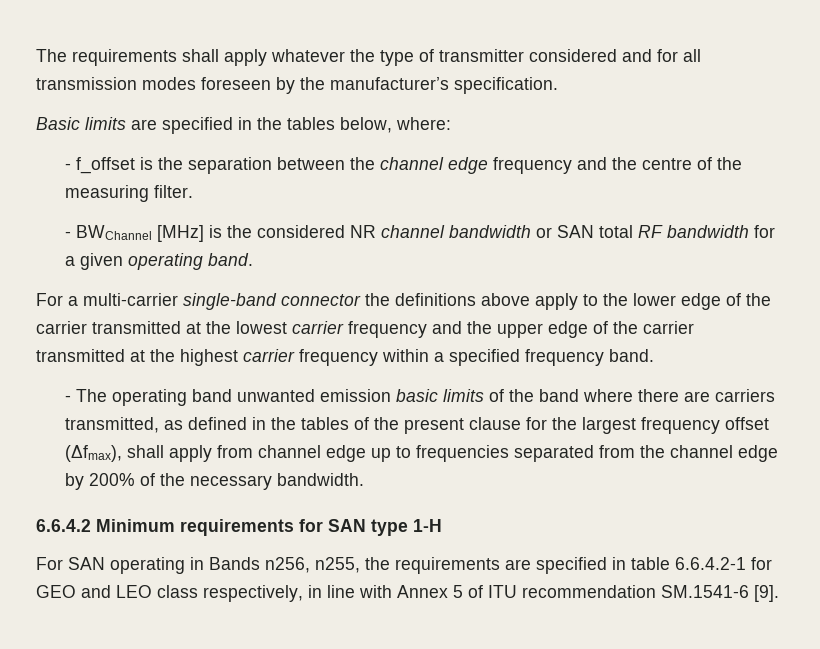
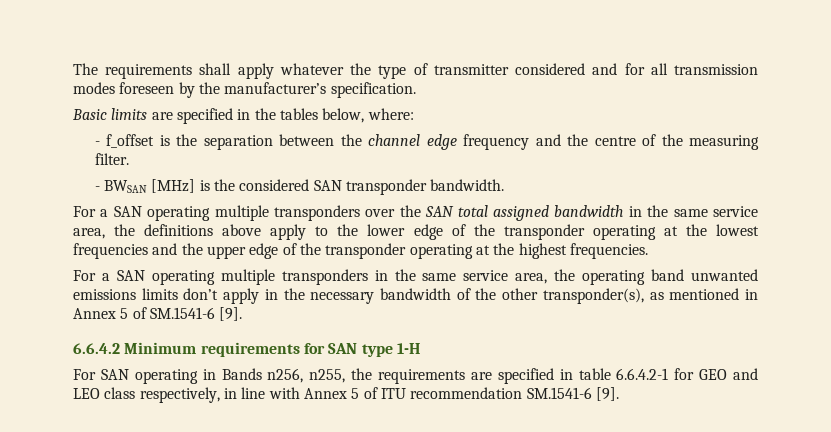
- - BWChannel [MHz] is the considered NR channel bandwidth or SAN total RF bandwidth for a given operating band.
- For a multi-carrier single-band connector the definitions above apply to the lower edge of the carrier transmitted at the lowest carrier frequency and the upper edge of the carrier transmitted at the highest carrier frequency within a specified frequency band.
- - The operating band unwanted emission basic limits of the band where there are carriers transmitted, as defined in the tables of the present clause for the largest frequency offset (Δfmax), shall apply from channel edge up to frequencies separated from the channel edge by 200% of the necessary bandwidth.
+ - BWSAN [MHz] is the considered SAN transponder bandwidth.
+ For a SAN operating multiple transponders over the SAN total assigned bandwidth in the same service area, the definitions above apply to the lower edge of the transponder operating at the lowest frequencies and the upper edge of the transponder operating at the highest frequencies.
+ For a SAN operating multiple transponders in the same service area, the operating band unwanted emissions limits don’t apply in the necessary bandwidth of the other transponder(s), as mentioned in Annex 5 of SM.1541-6 [9].

